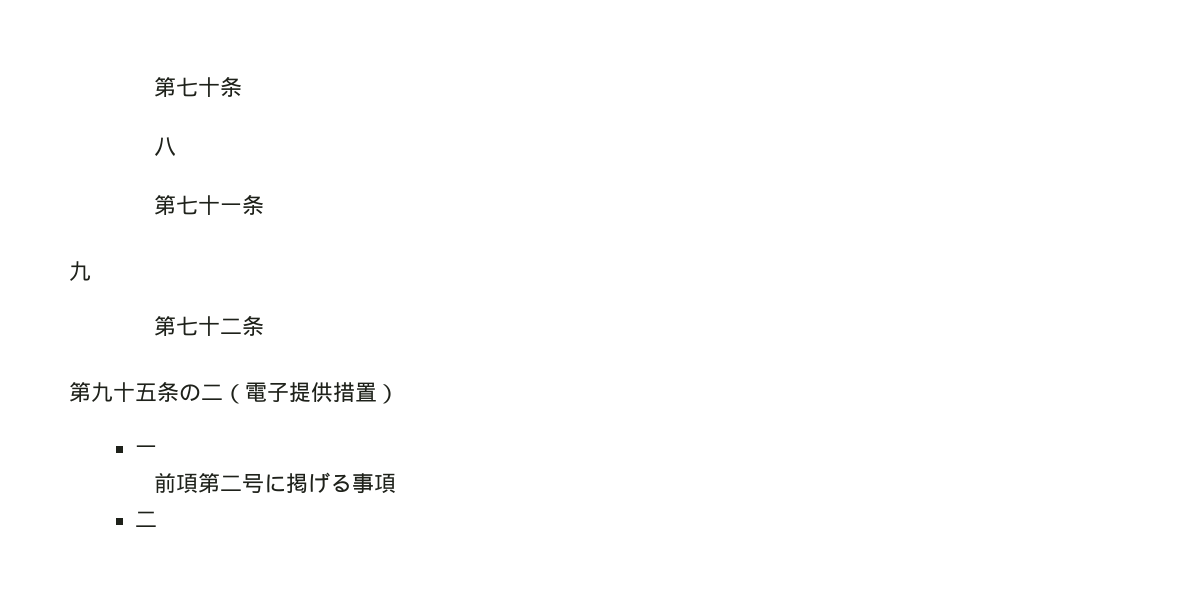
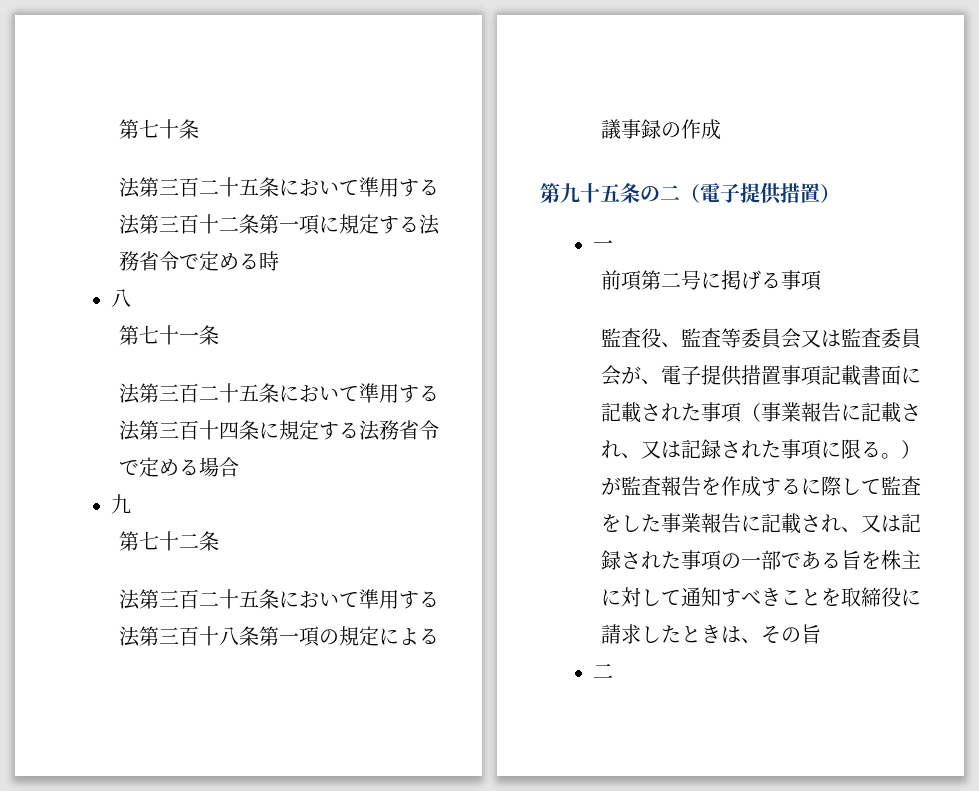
+ 法第三百二十五条において準用する法第三百十二条第一項に規定する法務省令で定める時
  八
  第七十一条
+ 法第三百二十五条において準用する法第三百十四条に規定する法務省令で定める場合
  九
  第七十二条
+ 法第三百二十五条において準用する法第三百十八条第一項の規定による議事録の作成
+ 監査役、監査等委員会又は監査委員会が、電子提供措置事項記載書面に記載された事項（事業報告に記載され、又は記録された事項に限る。）が監査報告を作成するに際して監査をした事業報告に記載され、又は記録された事項の一部である旨を株主に対して通知すべきことを取締役に請求したときは、その旨

